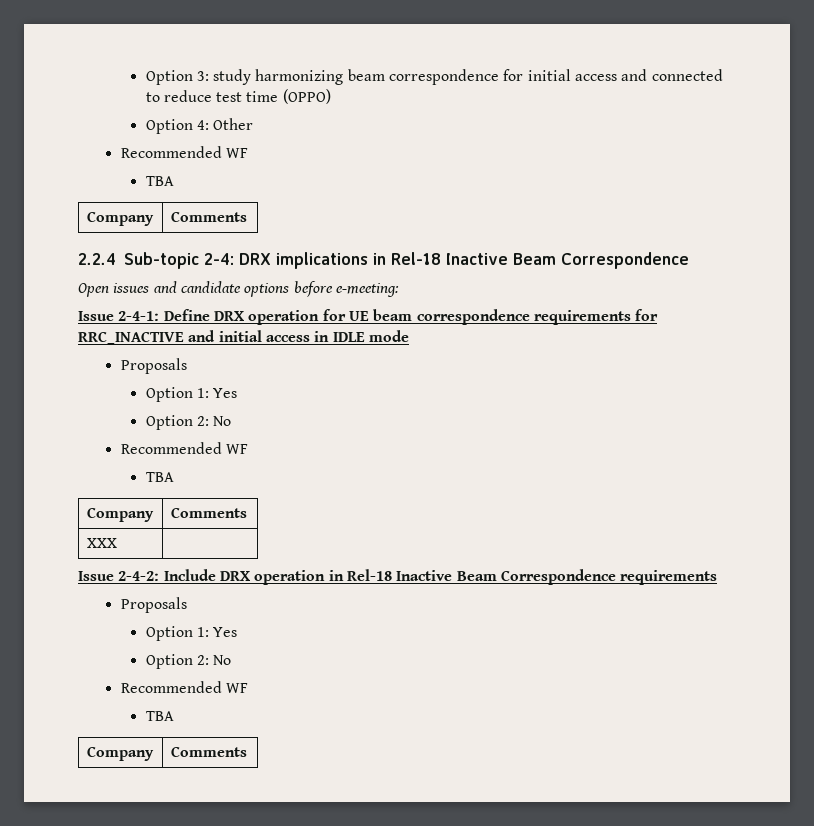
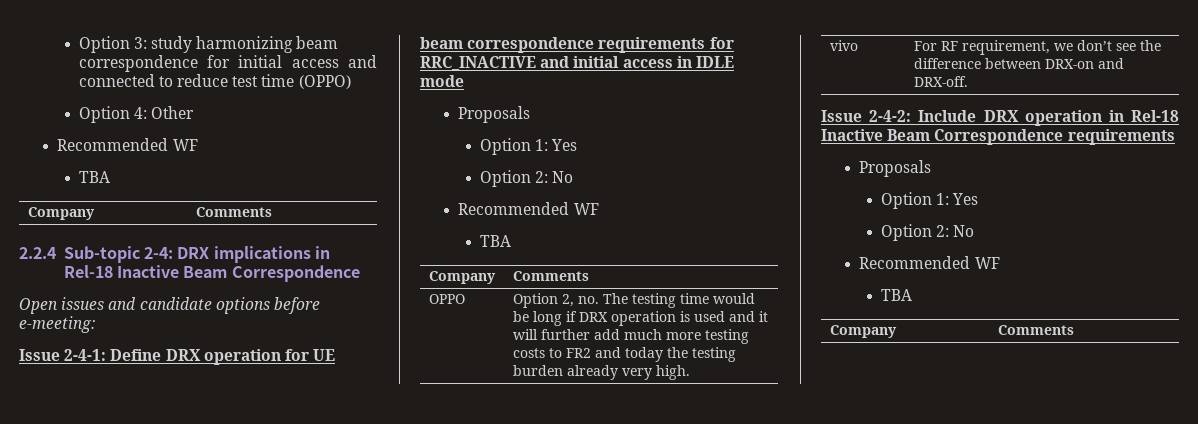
- XXX |
+ OPPO | Option 2, no. The testing time would be long if DRX operation is used and it will further add much more testing costs to FR2 and today the testing burden already very high.
+ vivo | For RF requirement, we don’t see the difference between DRX-on and DRX-off.

